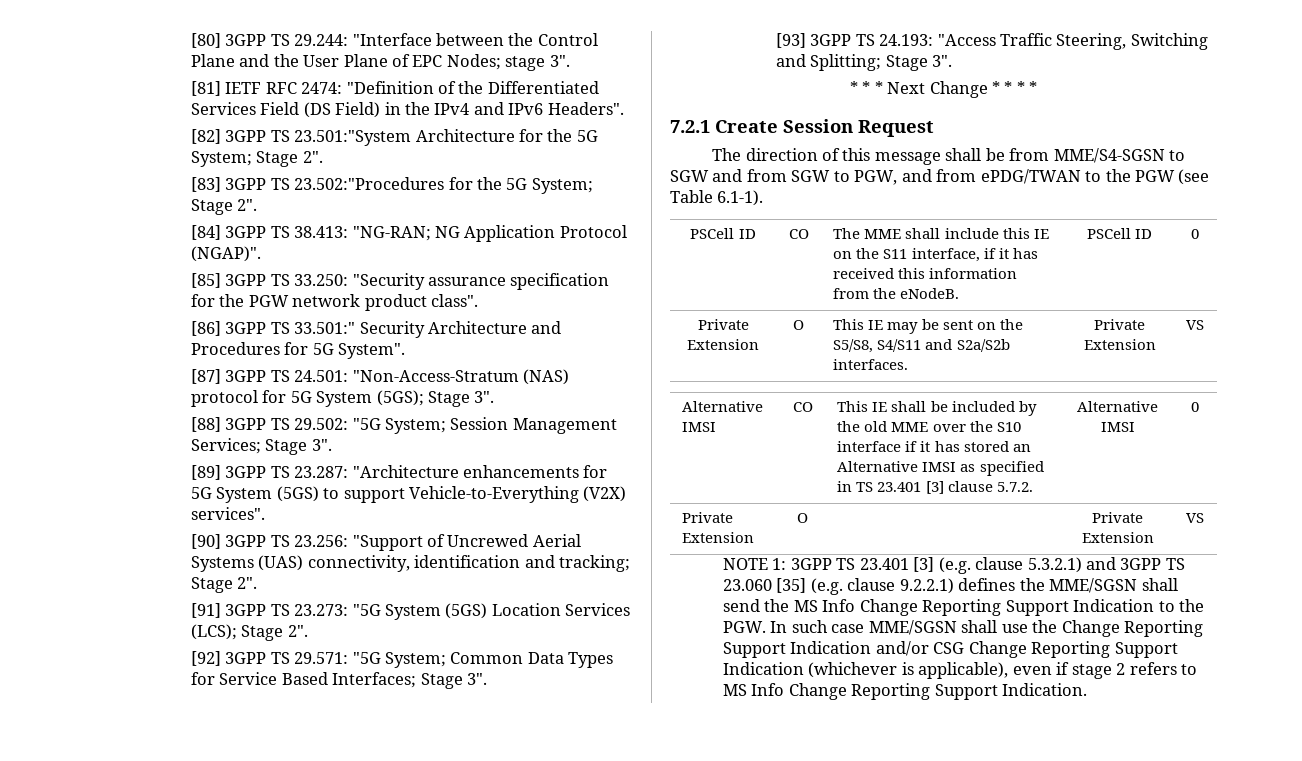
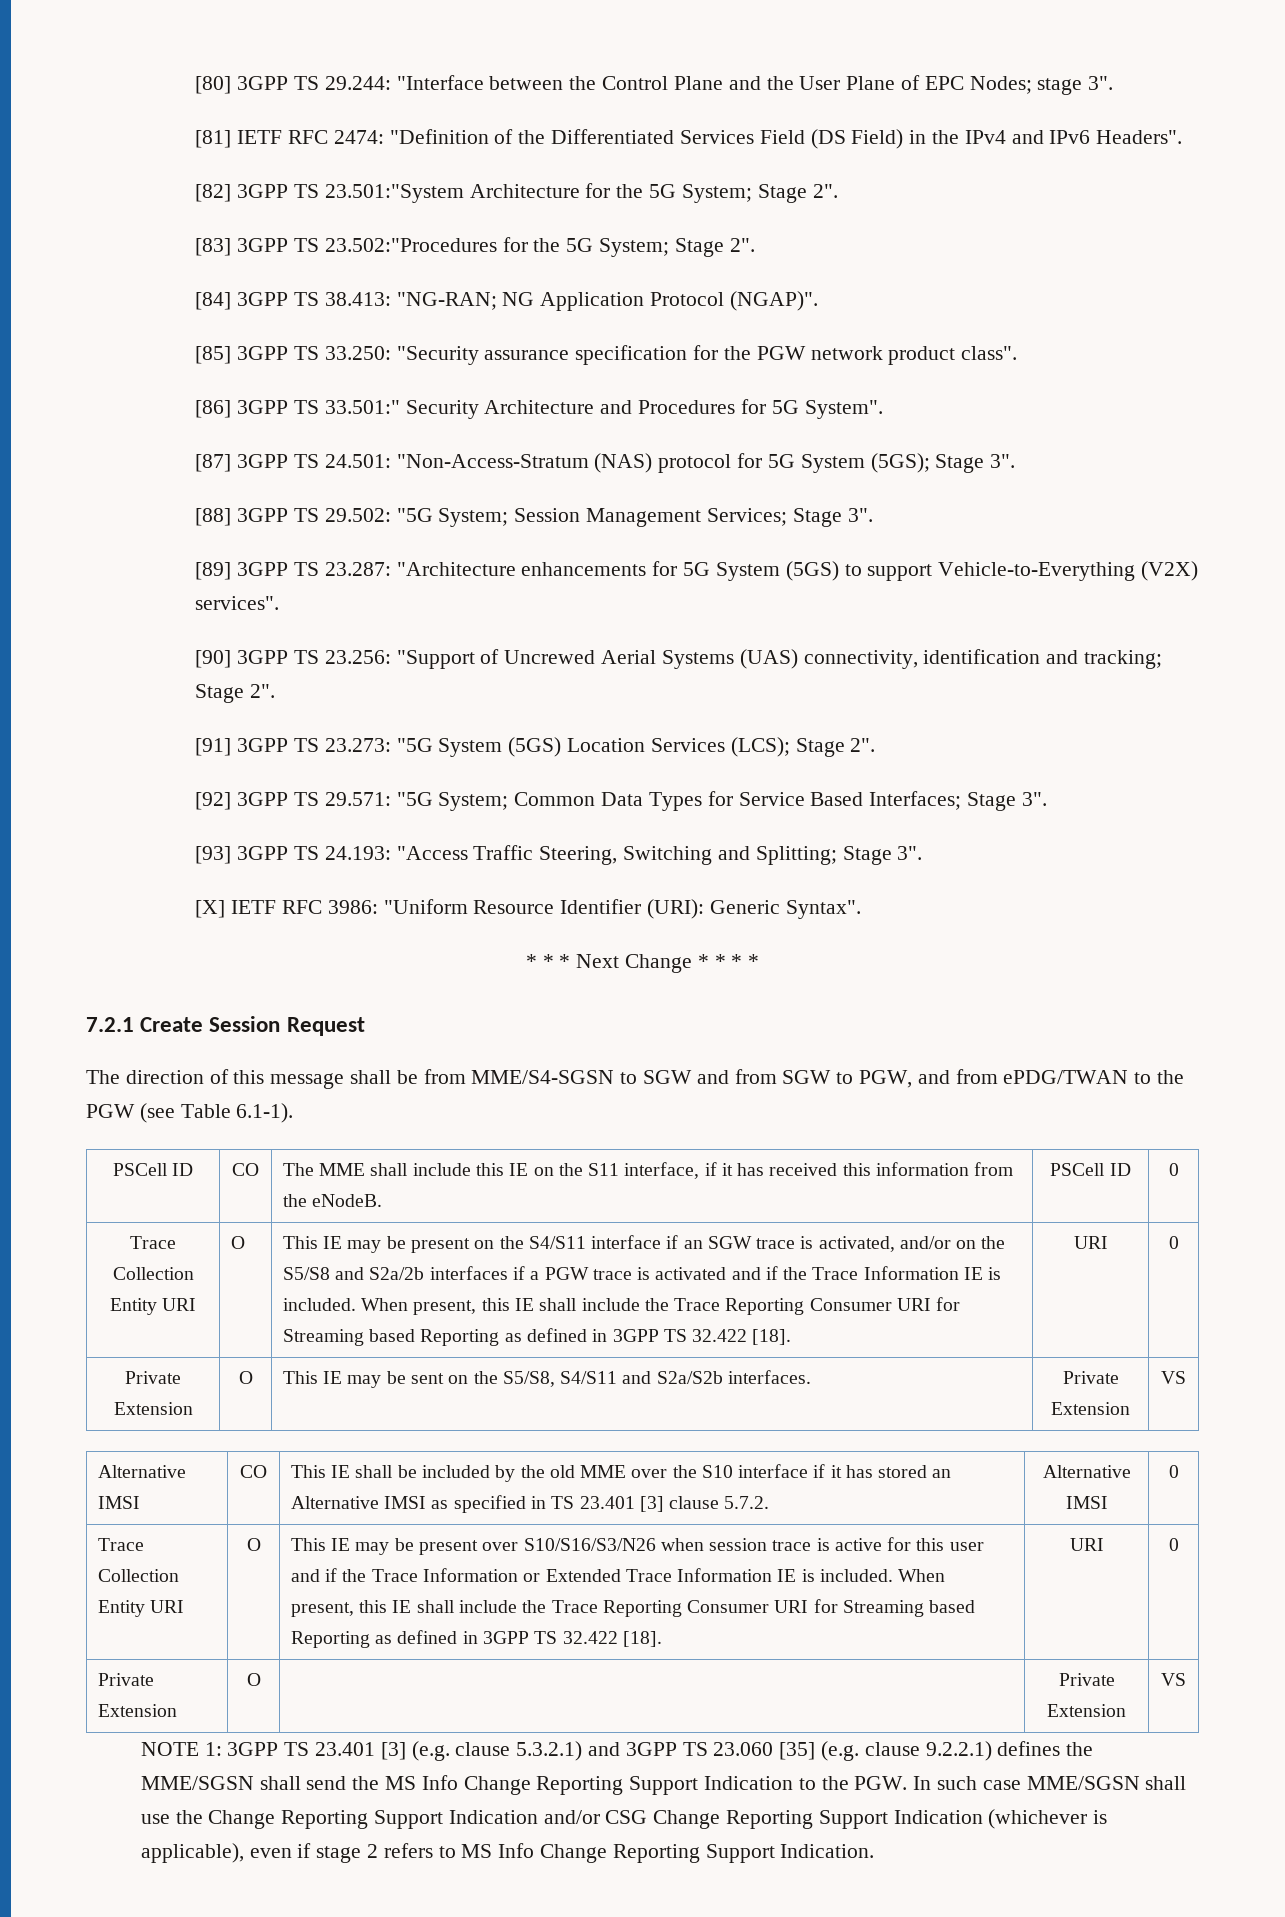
+ [X] IETF RFC 3986: "Uniform Resource Identifier (URI): Generic Syntax".
+ Trace Collection Entity URI | O | This IE may be present on the S4/S11 interface if an SGW trace is activated, and/or on the S5/S8 and S2a/2b interfaces if a PGW trace is activated and if the Trace Information IE is included. When present, this IE shall include the Trace Reporting Consumer URI for Streaming based Reporting as defined in 3GPP TS 32.422 [18]. | URI | 0
+ Trace Collection Entity URI | O | This IE may be present over S10/S16/S3/N26 when session trace is active for this user and if the Trace Information or Extended Trace Information IE is included. When present, this IE shall include the Trace Reporting Consumer URI for Streaming based Reporting as defined in 3GPP TS 32.422 [18]. | URI | 0

